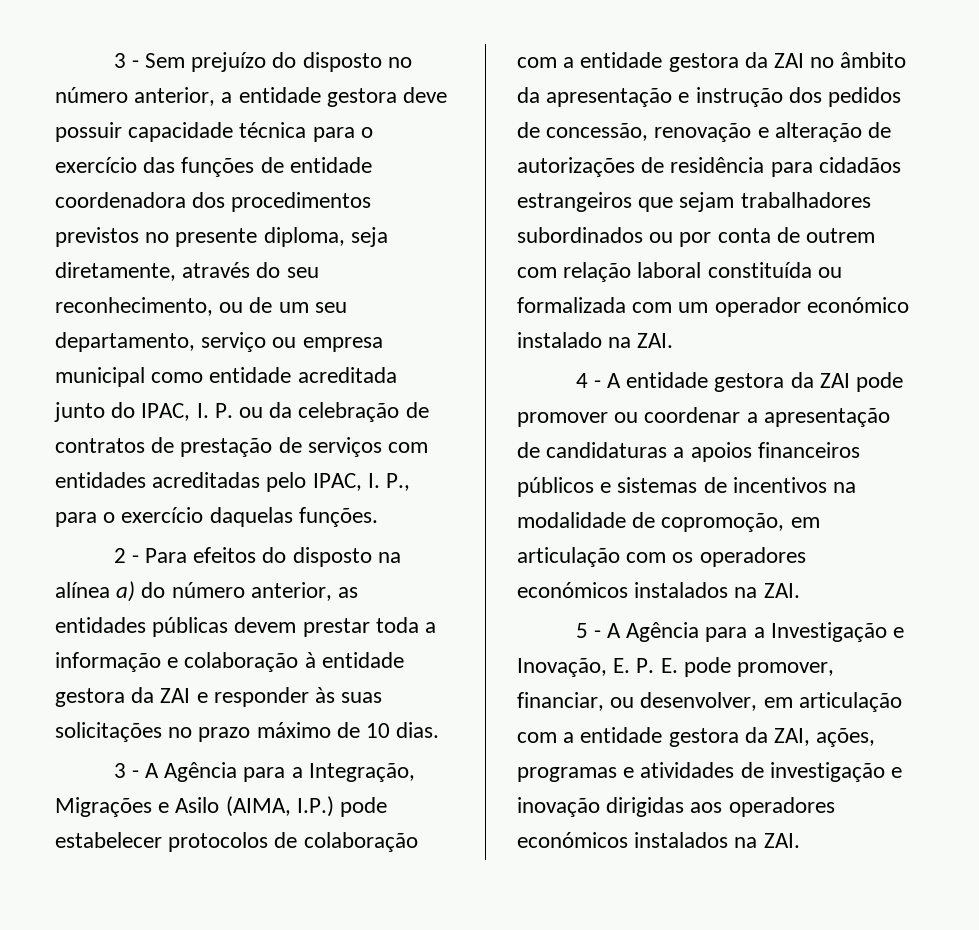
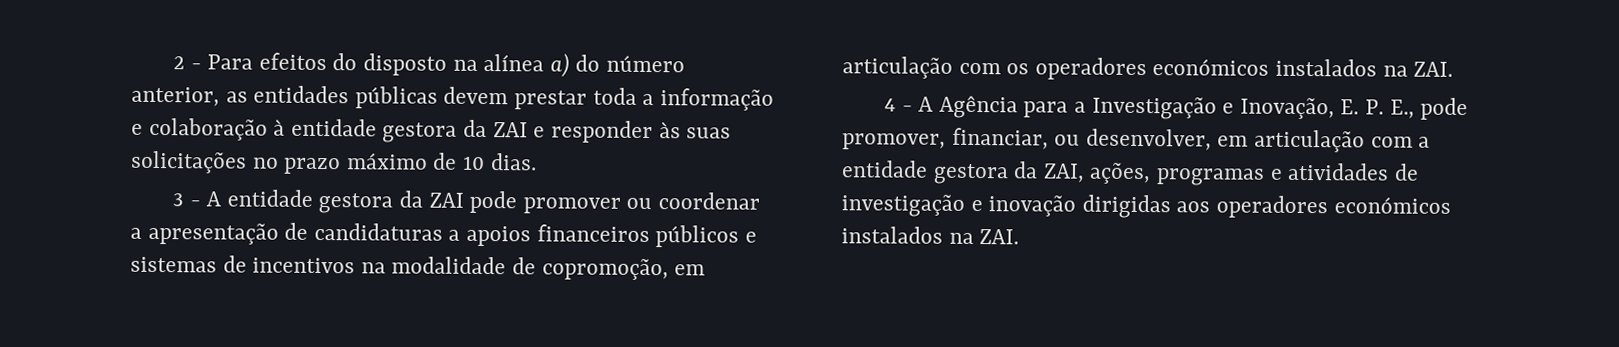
- 3 - Sem prejuízo do disposto no número anterior, a entidade gestora deve possuir capacidade técnica para o exercício das funções de entidade coordenadora dos procedimentos previstos no presente diploma, seja diretamente, através do seu reconhecimento, ou de um seu departamento, serviço ou empresa municipal como entidade acreditada junto do IPAC, I. P. ou da celebração de contratos de prestação de serviços com entidades acreditadas pelo IPAC, I. P., para o exercício daquelas funções.
- 3 - A Agência para a Integração, Migrações e Asilo (AIMA, I.P.) pode estabelecer protocolos de colaboração com a entidade gestora da ZAI no âmbito da apresentação e instrução dos pedidos de concessão, renovação e alteração de autorizações de residência para cidadãos estrangeiros que sejam trabalhadores subordinados ou por conta de outrem com relação laboral constituída ou formalizada com um operador económico instalado na ZAI.
- 4 - A entidade gestora da ZAI pode promover ou coordenar a apresentação de candidaturas a apoios financeiros públicos e sistemas de incentivos na modalidade de copromoção, em articulação com os operadores económicos instalados na ZAI.
+ 3 - A entidade gestora da ZAI pode promover ou coordenar a apresentação de candidaturas a apoios financeiros públicos e sistemas de incentivos na modalidade de copromoção, em articulação com os operadores económicos instalados na ZAI.
- 5 - A Agência para a Investigação e Inovação, E. P. E. pode promover, financiar, ou desenvolver, em articulação com a entidade gestora da ZAI, ações, programas e atividades de investigação e inovação dirigidas aos operadores económicos instalados na ZAI.
+ 4 - A Agência para a Investigação e Inovação, E. P. E., pode promover, financiar, ou desenvolver, em articulação com a entidade gestora da ZAI, ações, programas e atividades de investigação e inovação dirigidas aos operadores económicos instalados na ZAI.

